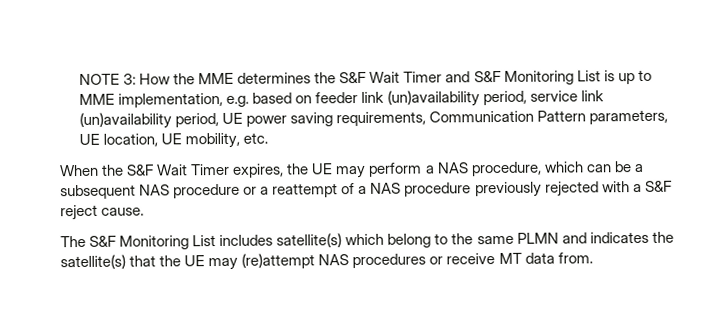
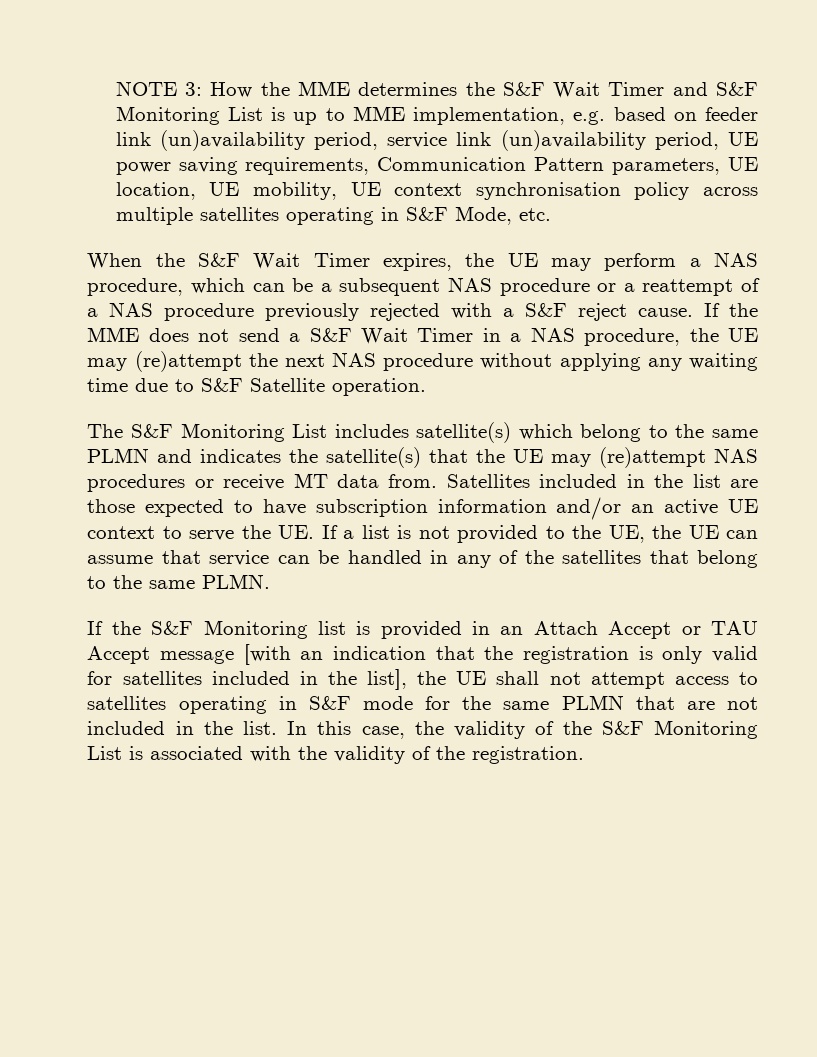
- NOTE 3: How the MME determines the S&F Wait Timer and S&F Monitoring List is up to MME implementation, e.g. based on feeder link (un)availability period, service link (un)availability period, UE power saving requirements, Communication Pattern parameters, UE location, UE mobility, etc.
+ NOTE 3: How the MME determines the S&F Wait Timer and S&F Monitoring List is up to MME implementation, e.g. based on feeder link (un)availability period, service link (un)availability period, UE power saving requirements, Communication Pattern parameters, UE location, UE mobility, UE context synchronisation policy across multiple satellites operating in S&F Mode, etc.
+ If the MME does not send a S&F Wait Timer in a NAS procedure, the UE may (re)attempt the next NAS procedure without applying any waiting time due to S&F Satellite operation.
+ Satellites included in the list are those expected to have subscription information and/or an active UE context to serve the UE. If a list is not provided to the UE, the UE can assume that service can be handled in any of the satellites that belong to the same PLMN.
+ If the S&F Monitoring list is provided in an Attach Accept or TAU Accept message [with an indication that the registration is only valid for satellites included in the list], the UE shall not attempt access to satellites operating in S&F mode for the same PLMN that are not included in the list. In this case, the validity of the S&F Monitoring List is associated with the validity of the registration.

